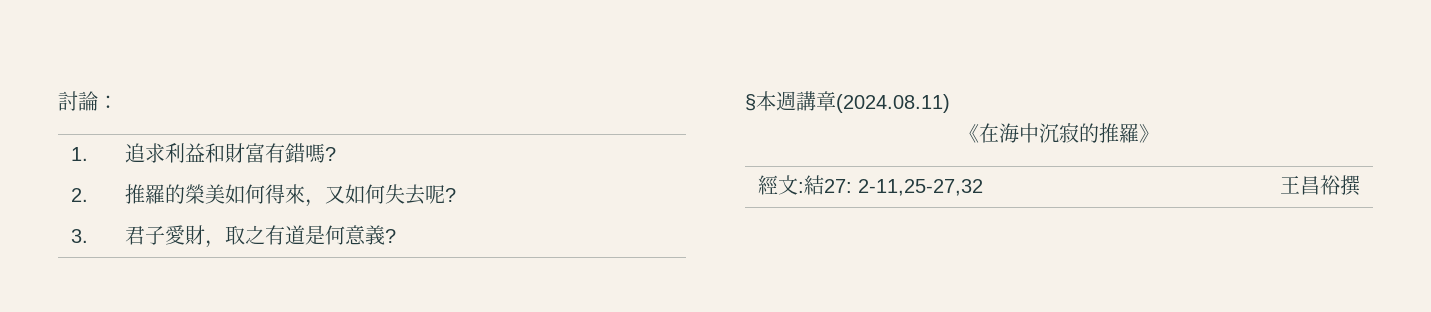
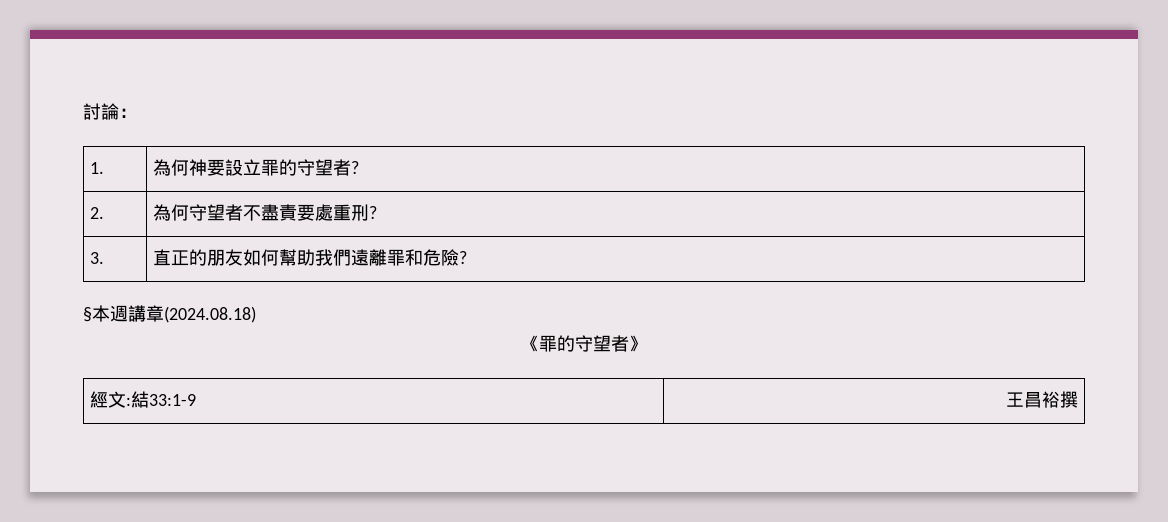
- 1. | 追求利益和財富有錯嗎?
- 2. | 推羅的榮美如何得來，又如何失去呢?
- 3. | 君子愛財，取之有道是何意義?
+ 1. | 為何神要設立罪的守望者?
+ 2. | 為何守望者不盡責要處重刑?
+ 3. | 直正的朋友如何幫助我們遠離罪和危險?
- §本週講章(2024.08.11)
+ §本週講章(2024.08.18)
- 《在海中沉寂的推羅》
+ 《罪的守望者》
- 經文:結27: 2-11,25-27,32 | 王昌裕撰
+ 經文:結33:1-9 | 王昌裕撰

